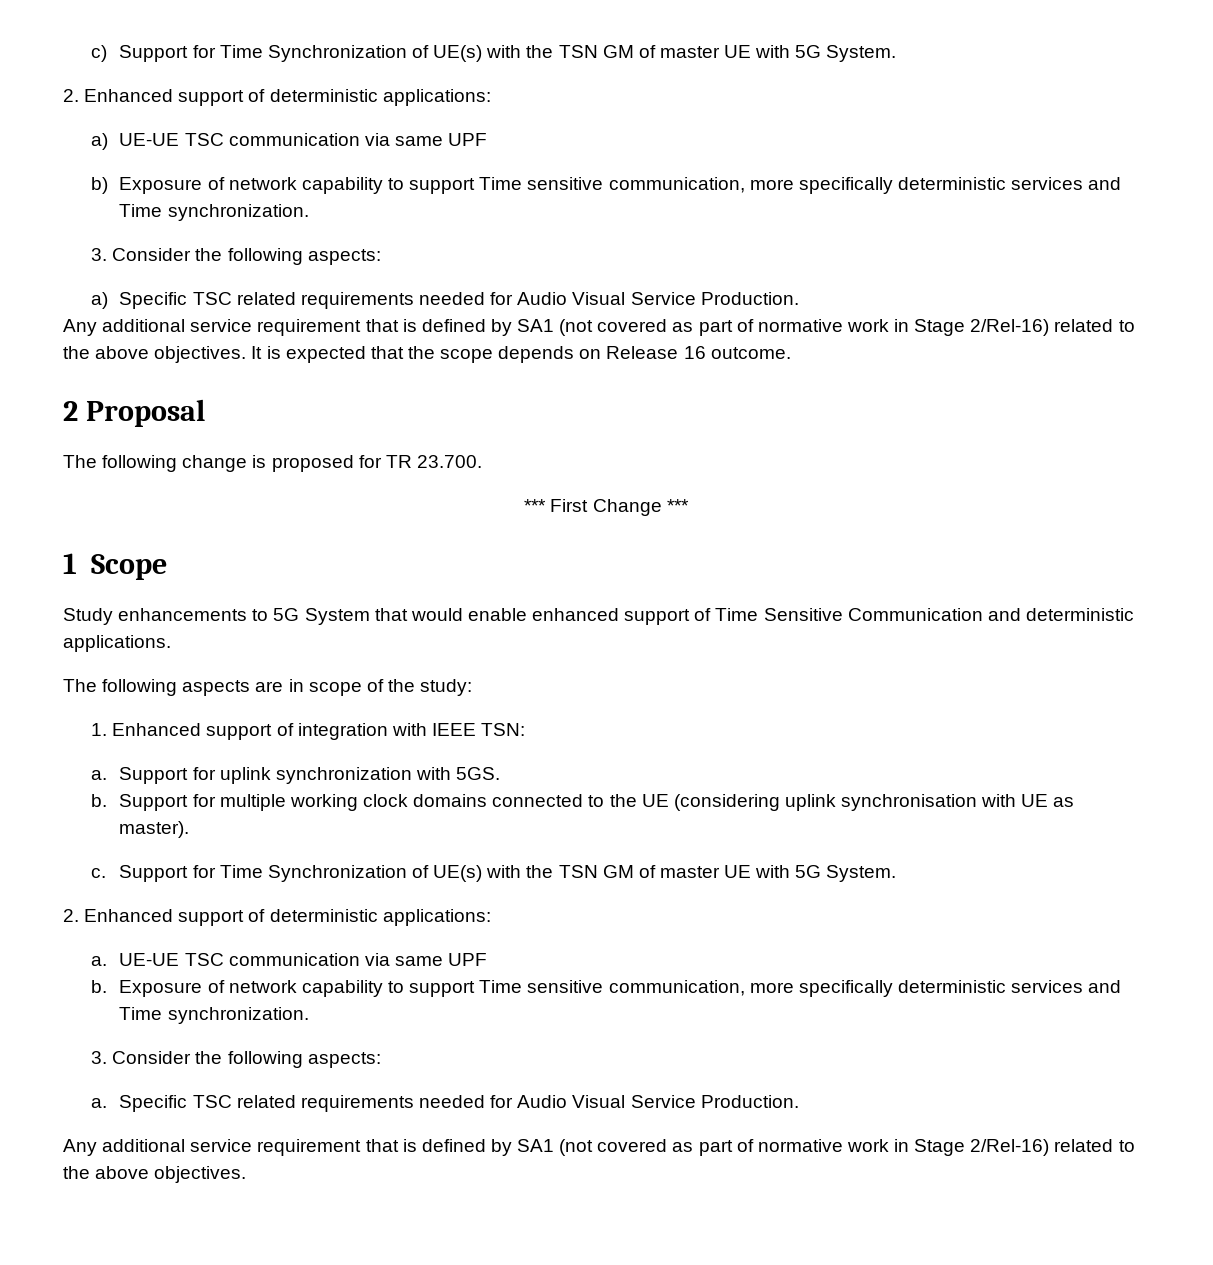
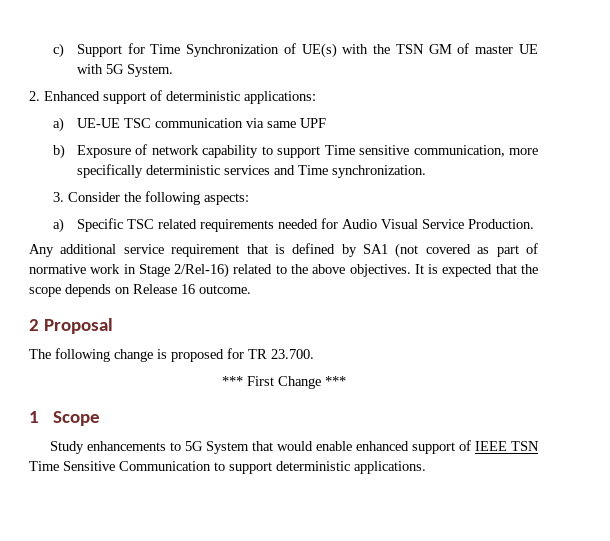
- Study enhancements to 5G System that would enable enhanced support of Time Sensitive Communication and deterministic applications.
+ Study enhancements to 5G System that would enable enhanced support of IEEE TSN Time Sensitive Communication to support deterministic applications.
- The following aspects are in scope of the study:
- 1. Enhanced support of integration with IEEE TSN:
- a. Support for uplink synchronization with 5GS.
- b. Support for multiple working clock domains connected to the UE (considering uplink synchronisation with UE as master).
- c. Support for Time Synchronization of UE(s) with the TSN GM of master UE with 5G System.
- 2. Enhanced support of deterministic applications:
- a. UE-UE TSC communication via same UPF
- b. Exposure of network capability to support Time sensitive communication, more specifically deterministic services and Time synchronization.
- 3. Consider the following aspects:
- a. Specific TSC related requirements needed for Audio Visual Service Production.
- Any additional service requirement that is defined by SA1 (not covered as part of normative work in Stage 2/Rel-16) related to the above objectives.

